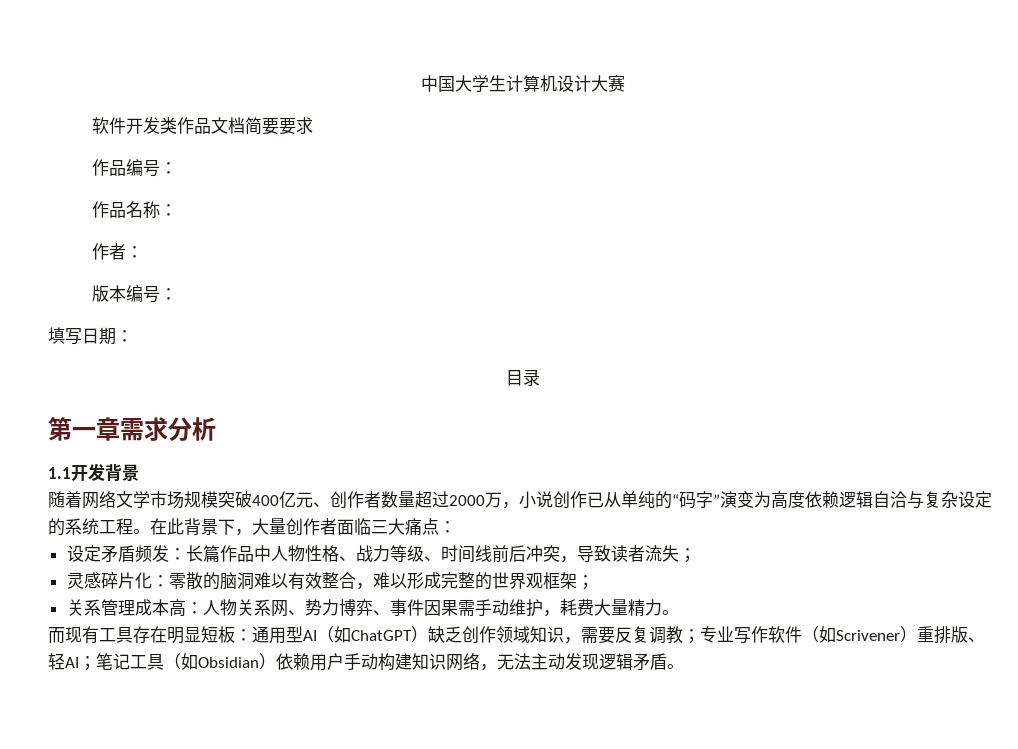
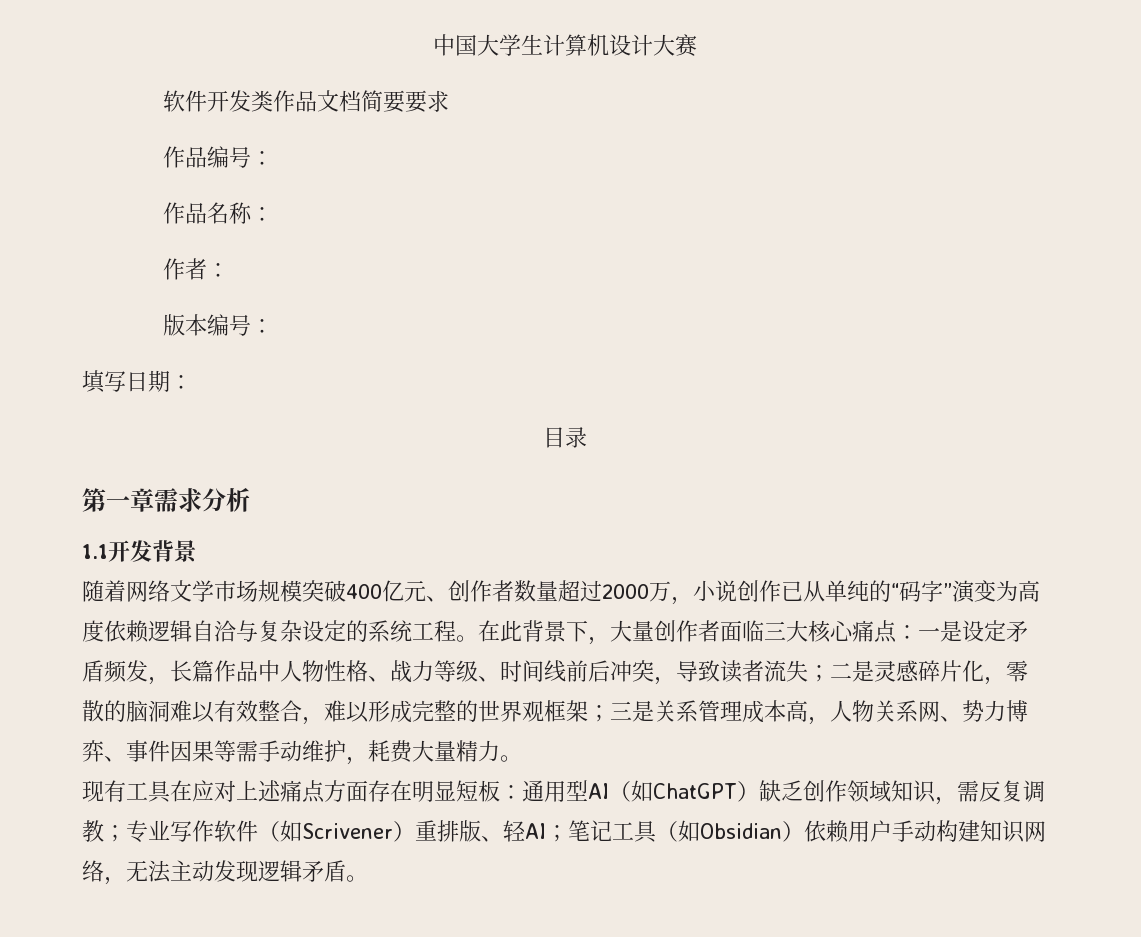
- 在此背景下，大量创作者面临三大痛点：
- 设定矛盾频发：长篇作品中人物性格、战力等级、时间线前后冲突，导致读者流失；
- 灵感碎片化：零散的脑洞难以有效整合，难以形成完整的世界观框架；
- 关系管理成本高：人物关系网、势力博弈、事件因果需手动维护，耗费大量精力。
+ 在此背景下，大量创作者面临三大核心痛点：一是设定矛盾频发，长篇作品中人物性格、战力等级、时间线前后冲突，导致读者流失；二是灵感碎片化，零散的脑洞难以有效整合，难以形成完整的世界观框架；三是关系管理成本高，人物关系网、势力博弈、事件因果等需手动维护，耗费大量精力。
- 而现有工具存在明显短板：通用型AI（如ChatGPT）缺乏创作领域知识，需要反复调教；专业写作软件（如Scrivener）重排版、轻AI；笔记工具（如Obsidian）依赖用户手动构建知识网络，无法主动发现逻辑矛盾。
+ 现有工具在应对上述痛点方面存在明显短板：通用型AI（如ChatGPT）缺乏创作领域知识，需反复调教；专业写作软件（如Scrivener）重排版、轻AI；笔记工具（如Obsidian）依赖用户手动构建知识网络，无法主动发现逻辑矛盾。

